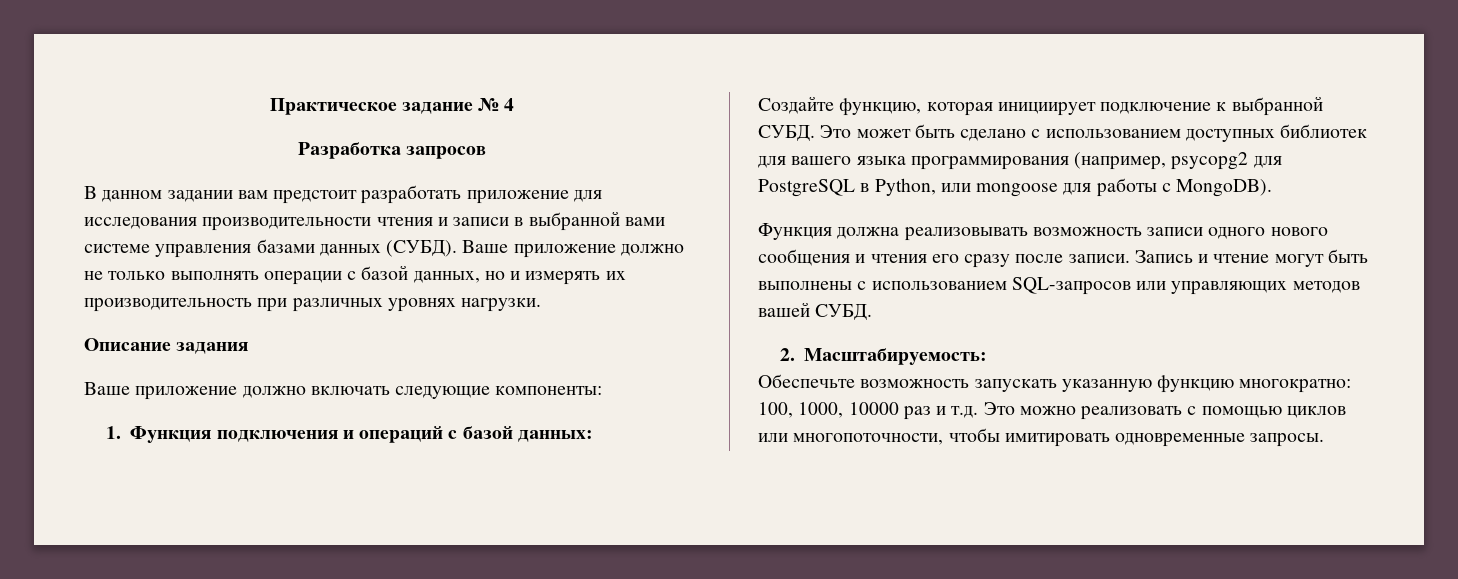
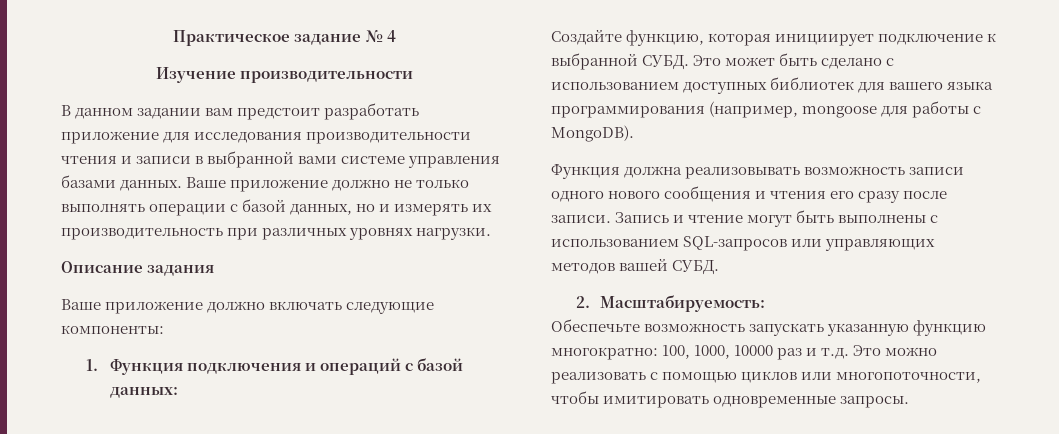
- Разработка запросов
+ Изучение производительности
- В данном задании вам предстоит разработать приложение для исследования производительности чтения и записи в выбранной вами системе управления базами данных (СУБД).
+ В данном задании вам предстоит разработать приложение для исследования производительности чтения и записи в выбранной вами системе управления базами данных.
- Это может быть сделано с использованием доступных библиотек для вашего языка программирования (например, psycopg2 для PostgreSQL в Python, или mongoose для работы с MongoDB).
+ Это может быть сделано с использованием доступных библиотек для вашего языка программирования (например, mongoose для работы с MongoDB).

